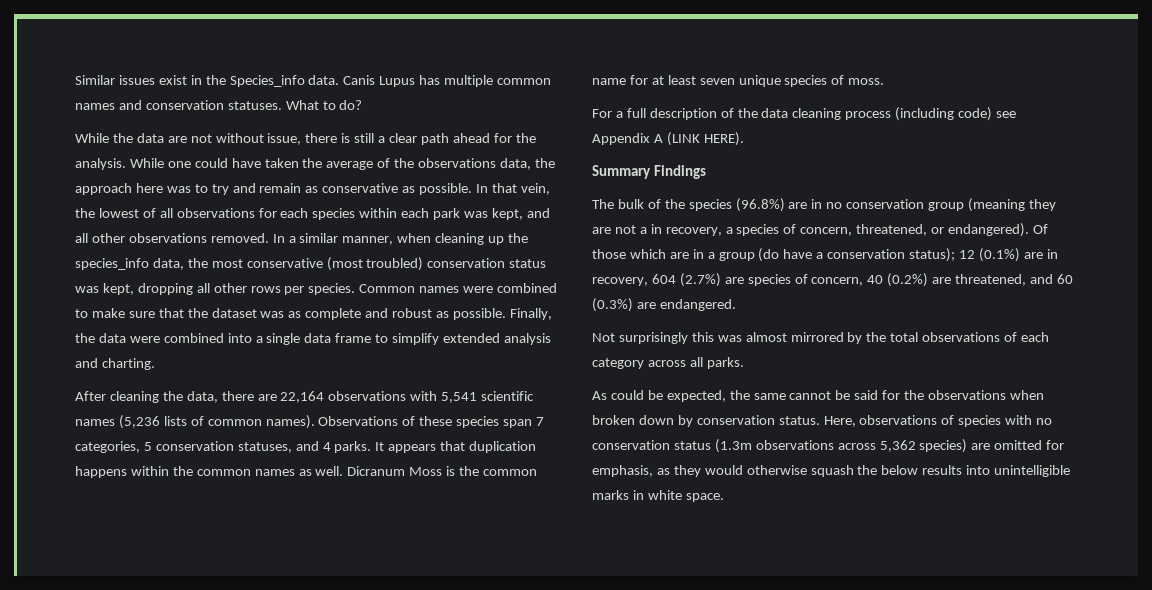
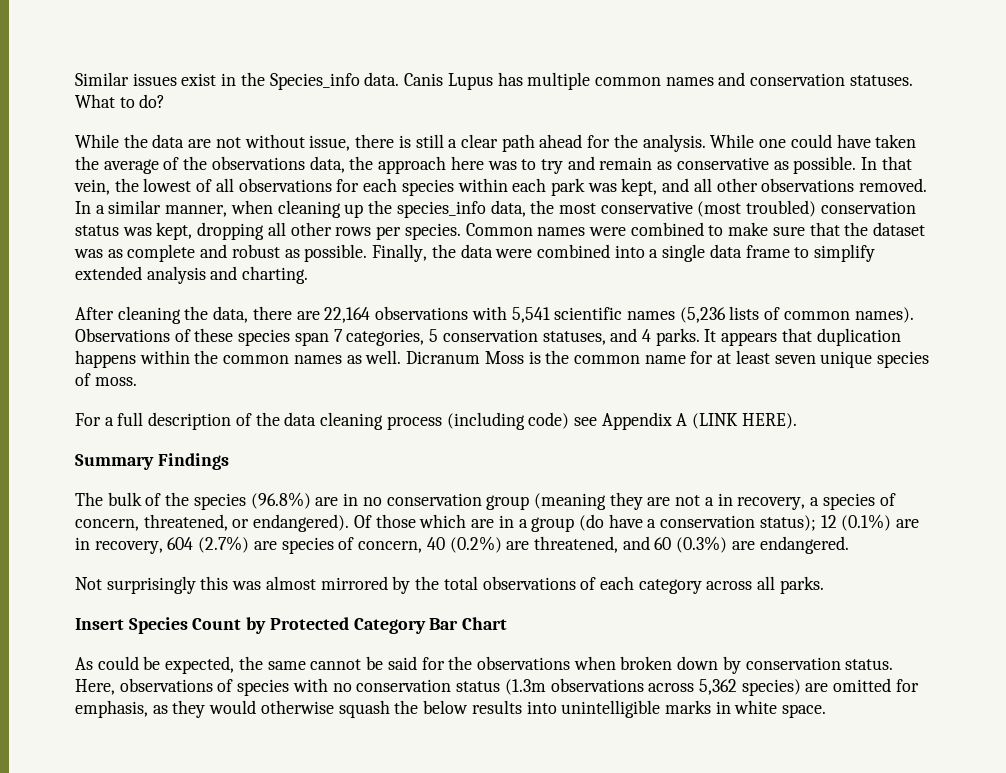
+ Insert Species Count by Protected Category Bar Chart

